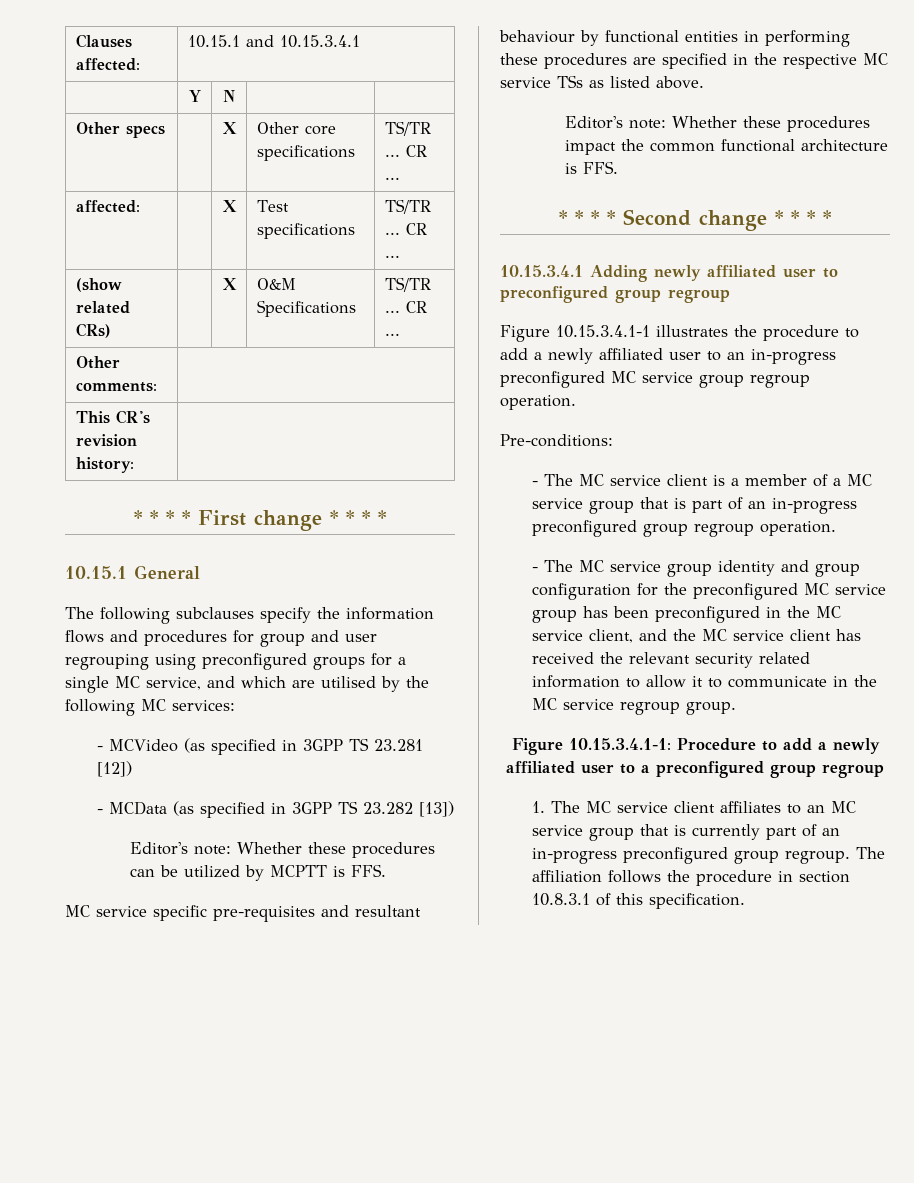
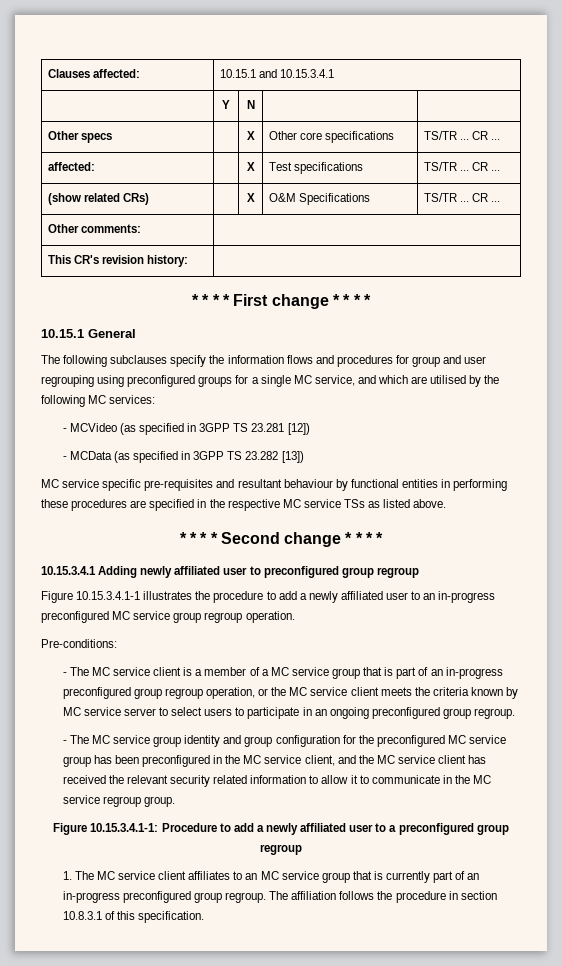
- Editor's note: Whether these procedures can be utilized by MCPTT is FFS.
- Editor's note: Whether these procedures impact the common functional architecture is FFS.
- - The MC service client is a member of a MC service group that is part of an in-progress preconfigured group regroup operation.
+ - The MC service client is a member of a MC service group that is part of an in-progress preconfigured group regroup operation, or the MC service client meets the criteria known by MC service server to select users to participate in an ongoing preconfigured group regroup.

